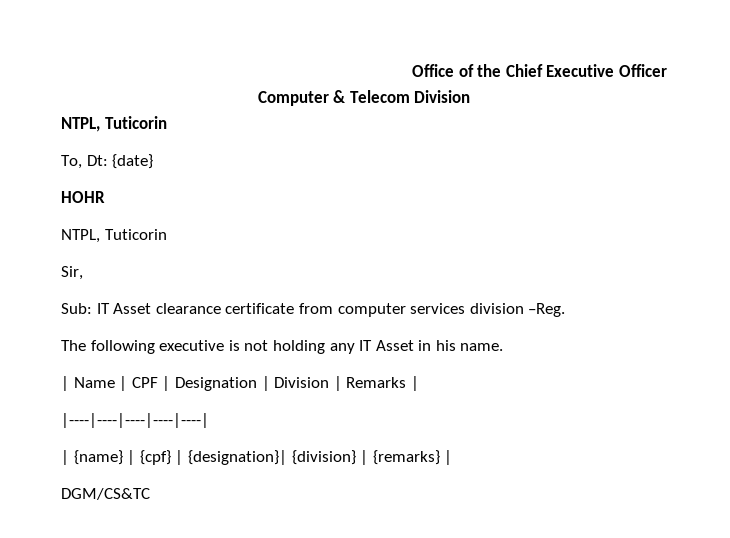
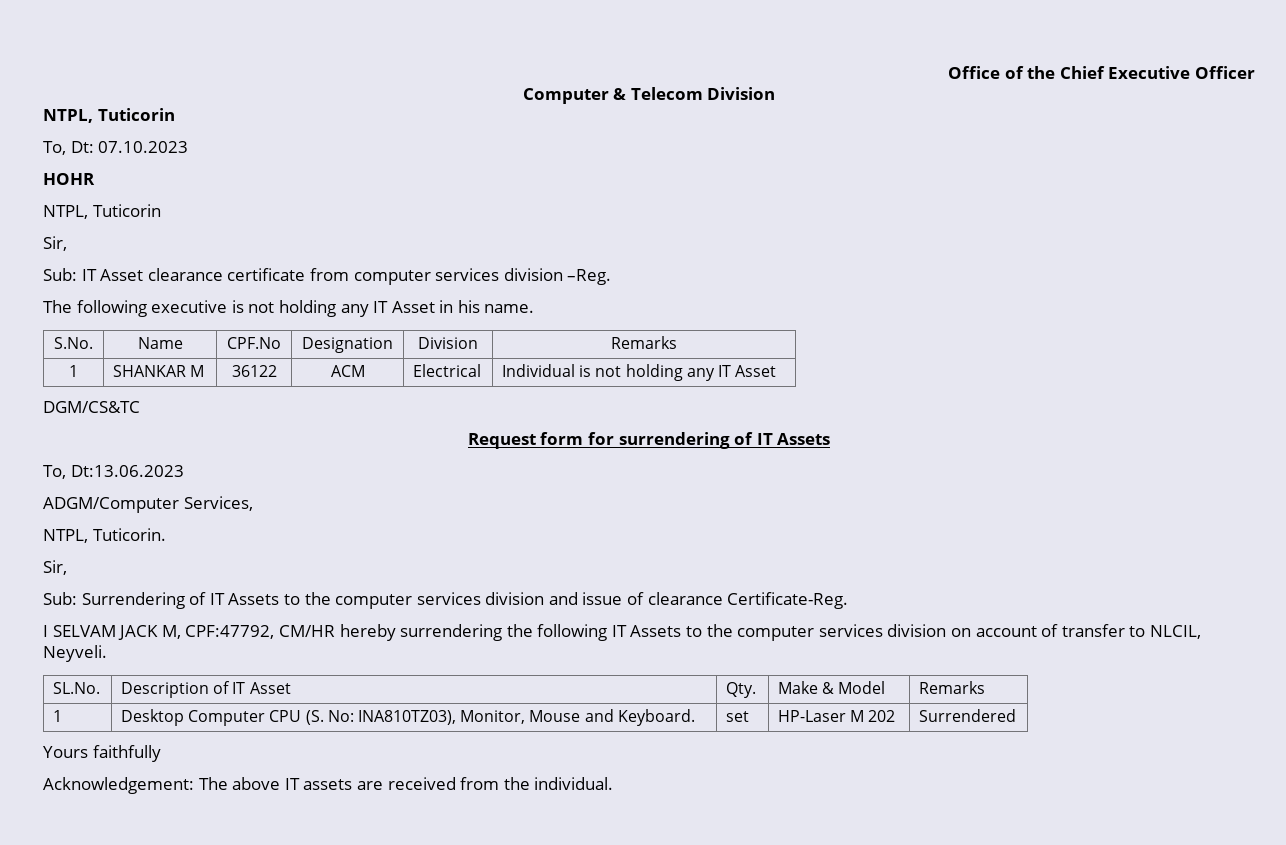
- To, Dt: {date}
+ To, Dt: 07.10.2023
- | Name | CPF | Designation | Division | Remarks |
- |----|----|----|----|----|
- | {name} | {cpf} | {designation}| {division} | {remarks} |
+ S.No. | Name | CPF.No | Designation | Division | Remarks
+ 1 | SHANKAR M | 36122 | ACM | Electrical | Individual is not holding any IT Asset
  DGM/CS&TC
+ Request form for surrendering of IT Assets
+ To, Dt:13.06.2023
+ ADGM/Computer Services,
+ NTPL, Tuticorin.
+ Sir,
+ Sub: Surrendering of IT Assets to the computer services division and issue of clearance Certificate-Reg.
+ I SELVAM JACK M, CPF:47792, CM/HR hereby surrendering the following IT Assets to the computer services division on account of transfer to NLCIL, Neyveli.
+ SL.No. | Description of IT Asset | Qty. | Make & Model | Remarks
+ 1 | Desktop Computer CPU (S. No: INA810TZ03), Monitor, Mouse and Keyboard. | set | HP-Laser M 202 | Surrendered
+ Yours faithfully
+ Acknowledgement: The above IT assets are received from the individual.

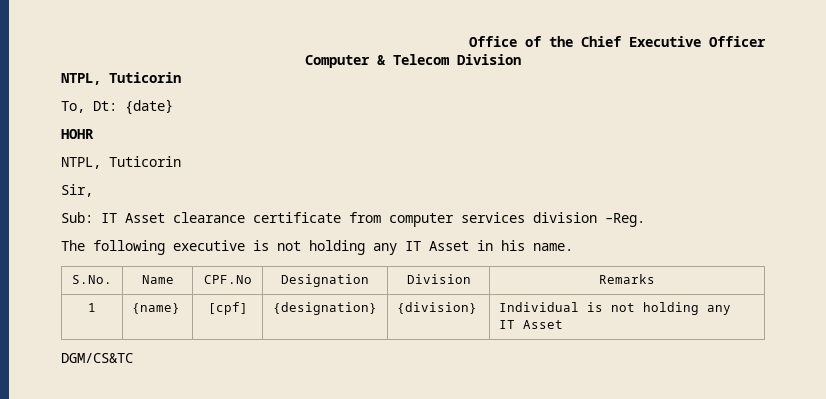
- To, Dt: 07.10.2023
+ To, Dt: {date}
- 1 | SHANKAR M | 36122 | ACM | Electrical | Individual is not holding any IT Asset
+ 1 | {name} | [cpf] | {designation} | {division} | Individual is not holding any IT Asset
- Request form for surrendering of IT Assets
- To, Dt:13.06.2023
- ADGM/Computer Services,
- NTPL, Tuticorin.
- Sir,
- Sub: Surrendering of IT Assets to the computer services division and issue of clearance Certificate-Reg.
- I SELVAM JACK M, CPF:47792, CM/HR hereby surrendering the following IT Assets to the computer services division on account of transfer to NLCIL, Neyveli.
- SL.No. | Description of IT Asset | Qty. | Make & Model | Remarks
- 1 | Desktop Computer CPU (S. No: INA810TZ03), Monitor, Mouse and Keyboard. | set | HP-Laser M 202 | Surrendered
- Yours faithfully
- Acknowledgement: The above IT assets are received from the individual.

